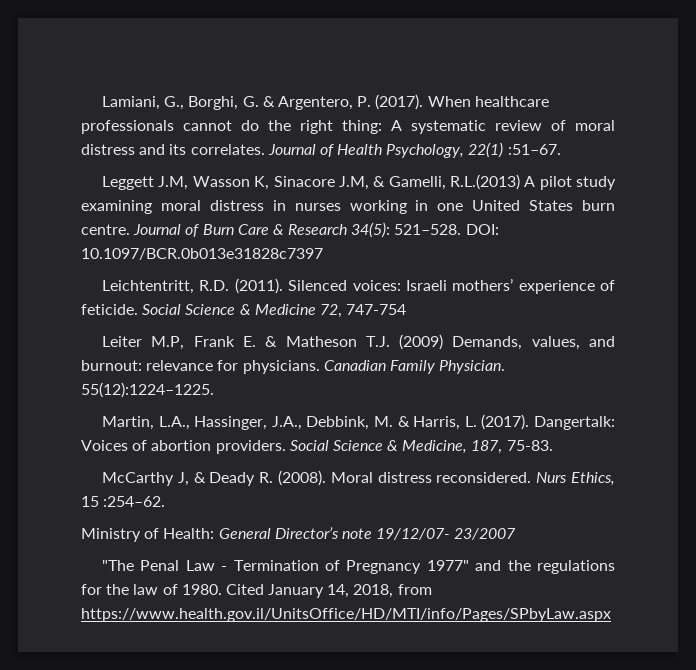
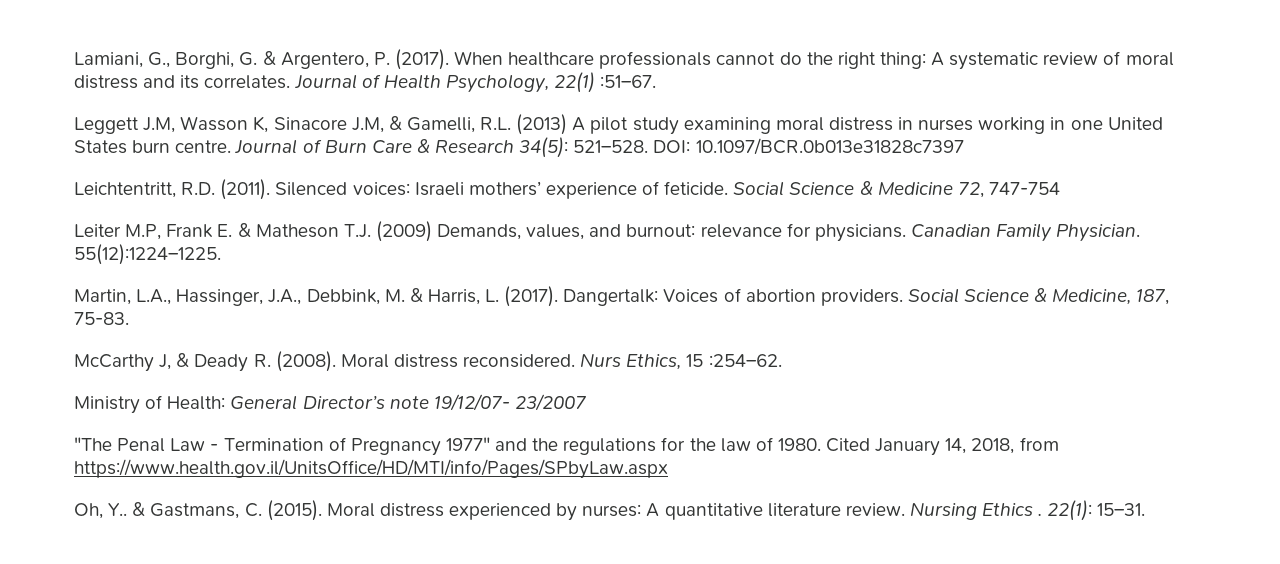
- Leggett J.M, Wasson K, Sinacore J.M, & Gamelli, R.L.(2013) A pilot study examining moral distress in nurses working in one United States burn centre.
+ Leggett J.M, Wasson K, Sinacore J.M, & Gamelli, R.L. (2013) A pilot study examining moral distress in nurses working in one United States burn centre.
+ Oh, Y.. & Gastmans, C. (2015). Moral distress experienced by nurses: A quantitative literature review. Nursing Ethics . 22(1): 15–31.

